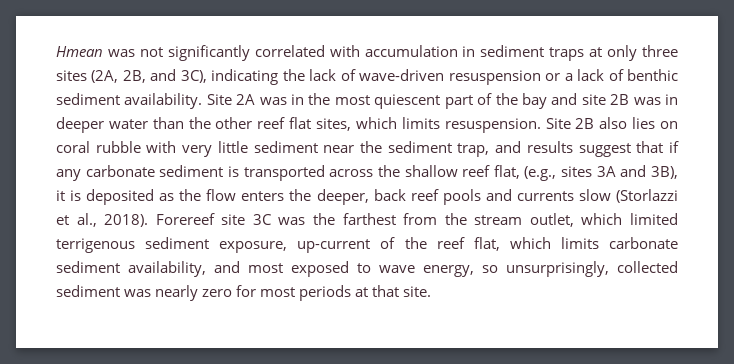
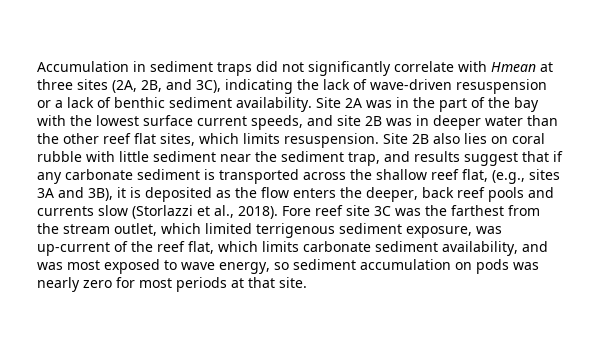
- Hmean was not significantly correlated with accumulation in sediment traps at only three sites (2A, 2B, and 3C), indicating the lack of wave-driven resuspension or a lack of benthic sediment availability.
+ Accumulation in sediment traps did not significantly correlate with Hmean at three sites (2A, 2B, and 3C), indicating the lack of wave-driven resuspension or a lack of benthic sediment availability.
- Site 2A was in the most quiescent part of the bay and site 2B was in deeper water than the other reef flat sites, which limits resuspension.
+ Site 2A was in the part of the bay with the lowest surface current speeds, and site 2B was in deeper water than the other reef flat sites, which limits resuspension.
- Site 2B also lies on coral rubble with very little sediment near the sediment trap, and results suggest that if any carbonate sediment is transported across the shallow reef flat, (e.g., sites 3A and 3B), it is deposited as the flow enters the deeper, back reef pools and currents slow (Storlazzi et al., 2018).
+ Site 2B also lies on coral rubble with little sediment near the sediment trap, and results suggest that if any carbonate sediment is transported across the shallow reef flat, (e.g., sites 3A and 3B), it is deposited as the flow enters the deeper, back reef pools and currents slow (Storlazzi et al., 2018).
- Forereef site 3C was the farthest from the stream outlet, which limited terrigenous sediment exposure, up-current of the reef flat, which limits carbonate sediment availability, and most exposed to wave energy, so unsurprisingly, collected sediment was nearly zero for most periods at that site.
+ Fore reef site 3C was the farthest from the stream outlet, which limited terrigenous sediment exposure, was up-current of the reef flat, which limits carbonate sediment availability, and was most exposed to wave energy, so sediment accumulation on pods was nearly zero for most periods at that site.

